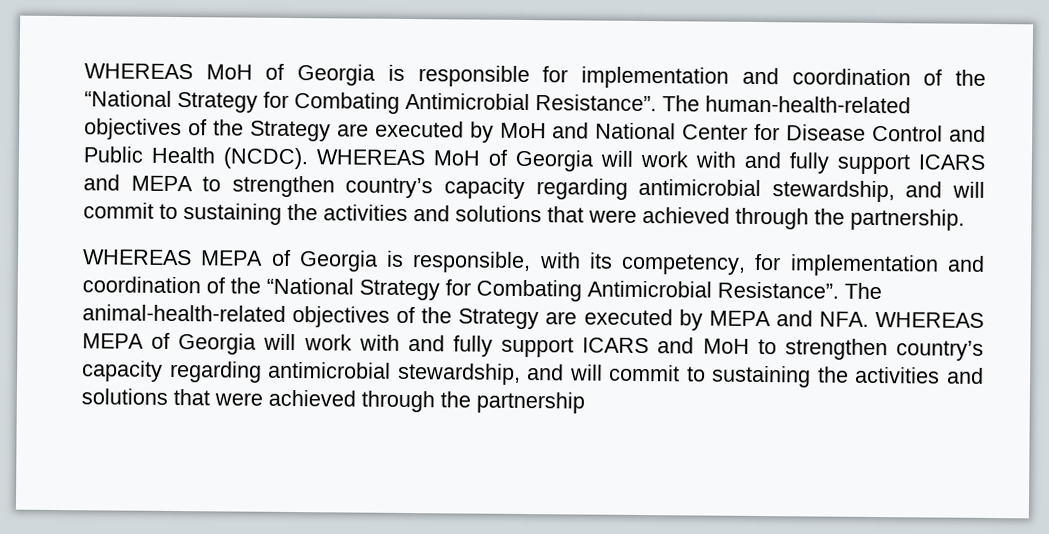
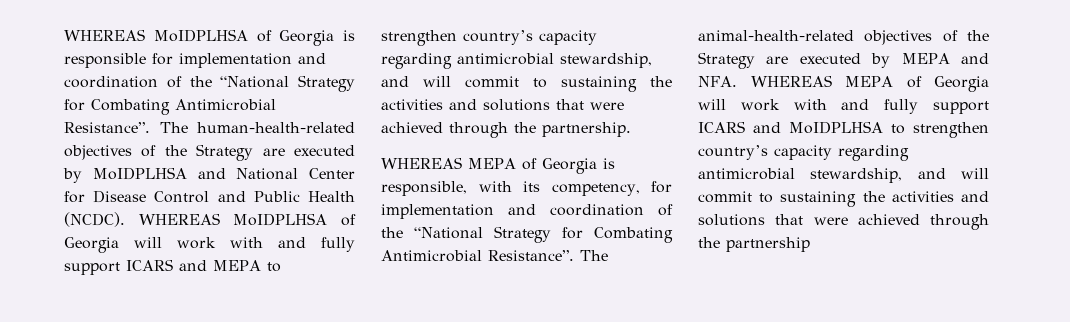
- WHEREAS MoH of Georgia is responsible for implementation and coordination of the “National Strategy for Combating Antimicrobial Resistance”.
+ WHEREAS MoIDPLHSA of Georgia is responsible for implementation and coordination of the “National Strategy for Combating Antimicrobial Resistance”.
- The human-health-related objectives of the Strategy are executed by MoH and National Center for Disease Control and Public Health (NCDC).
+ The human-health-related objectives of the Strategy are executed by MoIDPLHSA and National Center for Disease Control and Public Health (NCDC).
- WHEREAS MoH of Georgia will work with and fully support ICARS and MEPA to strengthen country’s capacity regarding antimicrobial stewardship, and will commit to sustaining the activities and solutions that were achieved through the partnership.
+ WHEREAS MoIDPLHSA of Georgia will work with and fully support ICARS and MEPA to strengthen country’s capacity regarding antimicrobial stewardship, and will commit to sustaining the activities and solutions that were achieved through the partnership.
- The animal-health-related objectives of the Strategy are executed by MEPA and NFA. WHEREAS MEPA of Georgia will work with and fully support ICARS and MoH to strengthen country’s capacity regarding antimicrobial stewardship, and will commit to sustaining the activities and solutions that were achieved through the partnership
+ The animal-health-related objectives of the Strategy are executed by MEPA and NFA. WHEREAS MEPA of Georgia will work with and fully support ICARS and MoIDPLHSA to strengthen country’s capacity regarding antimicrobial stewardship, and will commit to sustaining the activities and solutions that were achieved through the partnership

